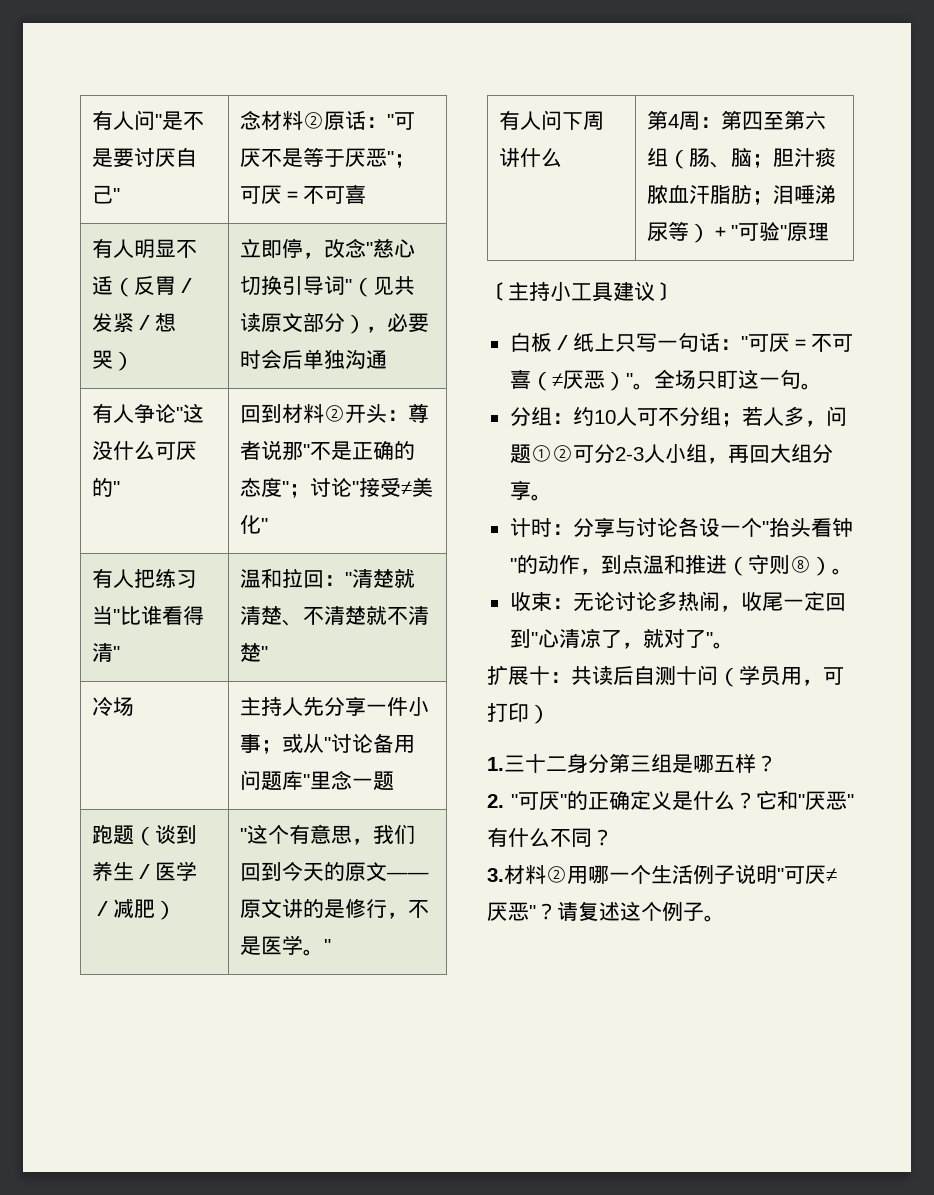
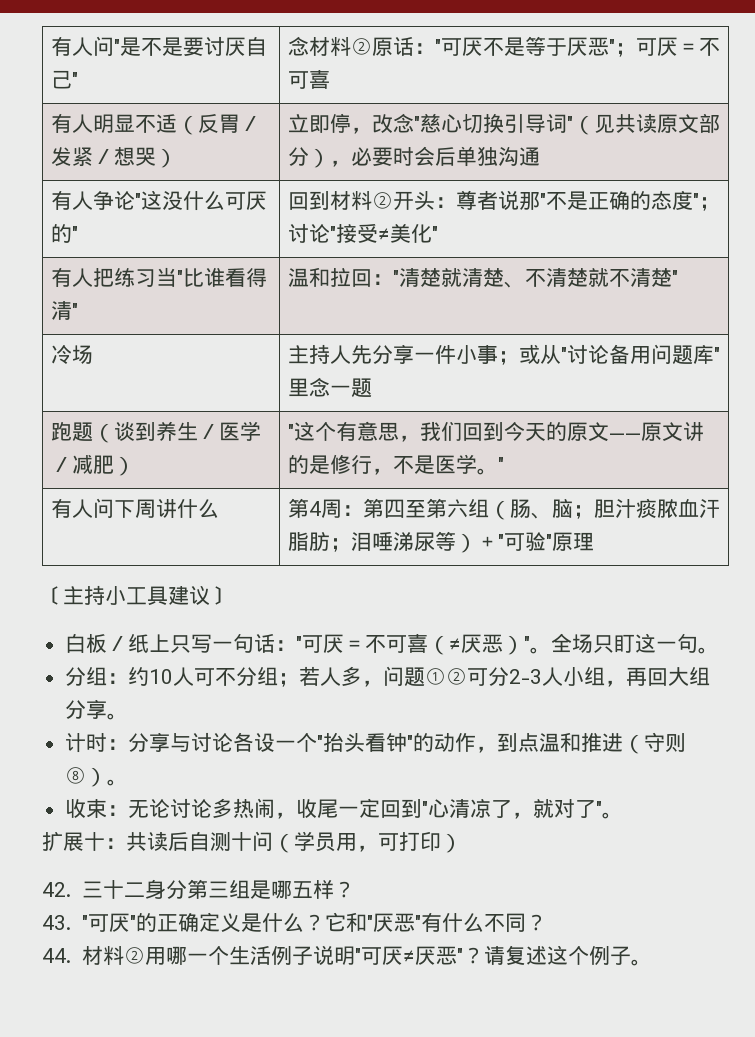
- 1.三十二身分第三组是哪五样？
+ 42.三十二身分第三组是哪五样？
- 2. "可厌"的正确定义是什么？
+ 43. "可厌"的正确定义是什么？
- 3.材料②用哪一个生活例子说明"可厌≠厌恶"？
+ 44.材料②用哪一个生活例子说明"可厌≠厌恶"？

